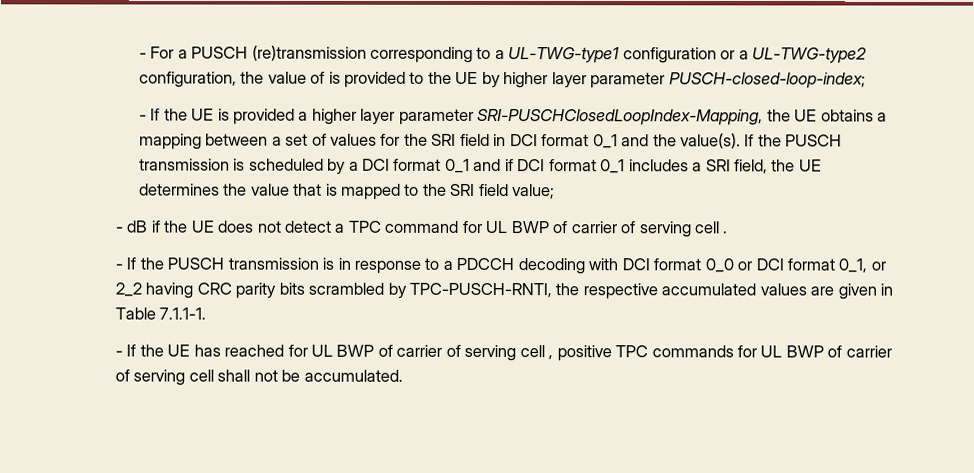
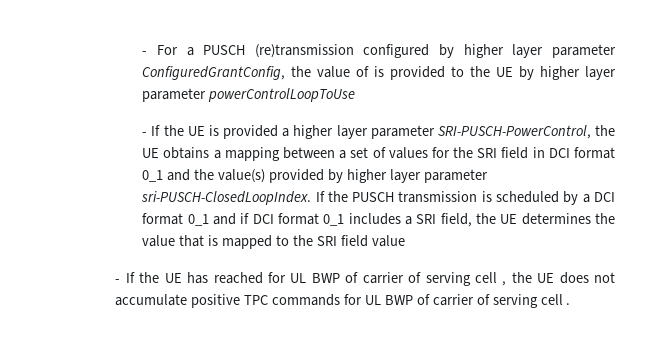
- - For a PUSCH (re)transmission corresponding to a UL-TWG-type1 configuration or a UL-TWG-type2 configuration, the value of is provided to the UE by higher layer parameter PUSCH-closed-loop-index;
+ - For a PUSCH (re)transmission configured by higher layer parameter ConfiguredGrantConfig, the value of is provided to the UE by higher layer parameter powerControlLoopToUse
- - If the UE is provided a higher layer parameter SRI-PUSCHClosedLoopIndex-Mapping, the UE obtains a mapping between a set of values for the SRI field in DCI format 0_1 and the value(s).
+ - If the UE is provided a higher layer parameter SRI-PUSCH-PowerControl, the UE obtains a mapping between a set of values for the SRI field in DCI format 0_1 and the value(s) provided by higher layer parameter sri-PUSCH-ClosedLoopIndex.
- If the PUSCH transmission is scheduled by a DCI format 0_1 and if DCI format 0_1 includes a SRI field, the UE determines the value that is mapped to the SRI field value;
- - dB if the UE does not detect a TPC command for UL BWP of carrier of serving cell .
- - If the PUSCH transmission is in response to a PDCCH decoding with DCI format 0_0 or DCI format 0_1, or 2_2 having CRC parity bits scrambled by TPC-PUSCH-RNTI, the respective accumulated values are given in Table 7.1.1-1.
+ If the PUSCH transmission is scheduled by a DCI format 0_1 and if DCI format 0_1 includes a SRI field, the UE determines the value that is mapped to the SRI field value
- - If the UE has reached for UL BWP of carrier of serving cell , positive TPC commands for UL BWP of carrier of serving cell shall not be accumulated.
+ - If the UE has reached for UL BWP of carrier of serving cell , the UE does not accumulate positive TPC commands for UL BWP of carrier of serving cell .

